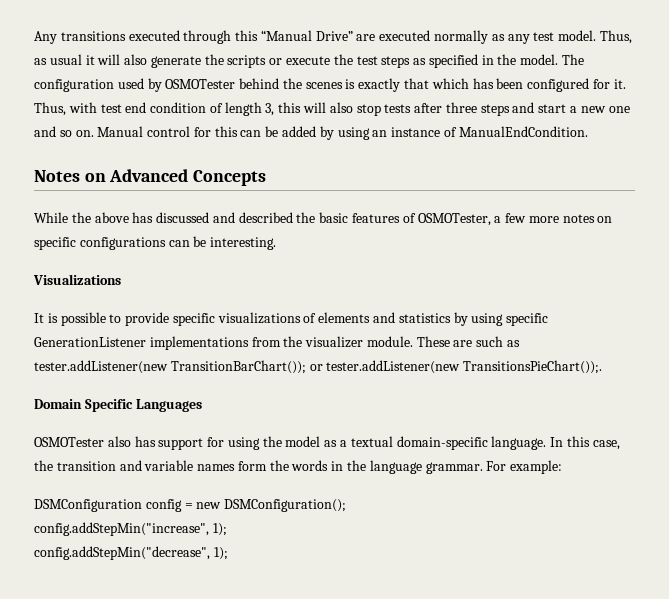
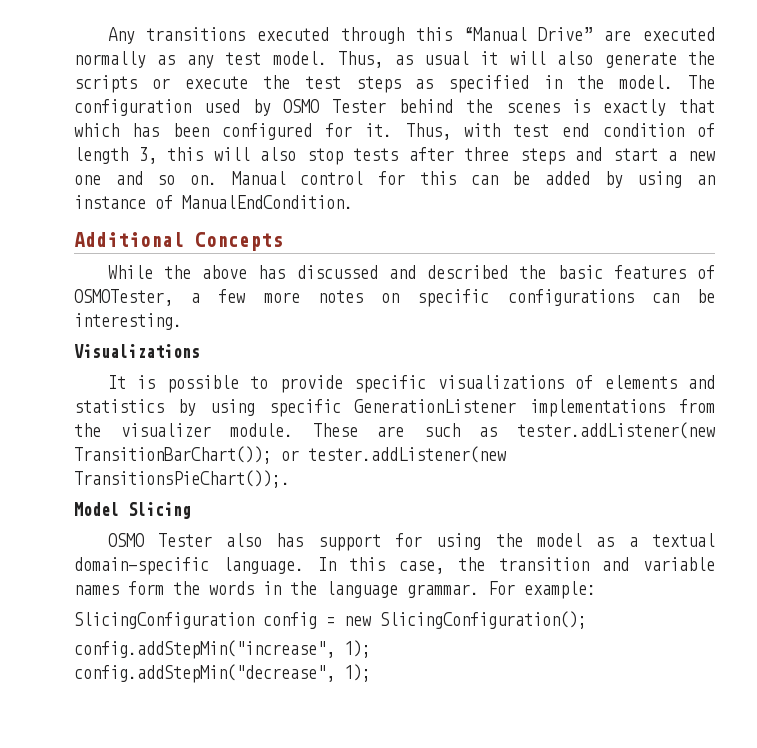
- The configuration used by OSMOTester behind the scenes is exactly that which has been configured for it.
+ The configuration used by OSMO Tester behind the scenes is exactly that which has been configured for it.
- Notes on Advanced Concepts
+ Additional Concepts
- Domain Specific Languages
- OSMOTester also has support for using the model as a textual domain-specific language.
+ Model Slicing
+ OSMO Tester also has support for using the model as a textual domain-specific language.
- DSMConfiguration config = new DSMConfiguration();
+ SlicingConfiguration config = new SlicingConfiguration();

